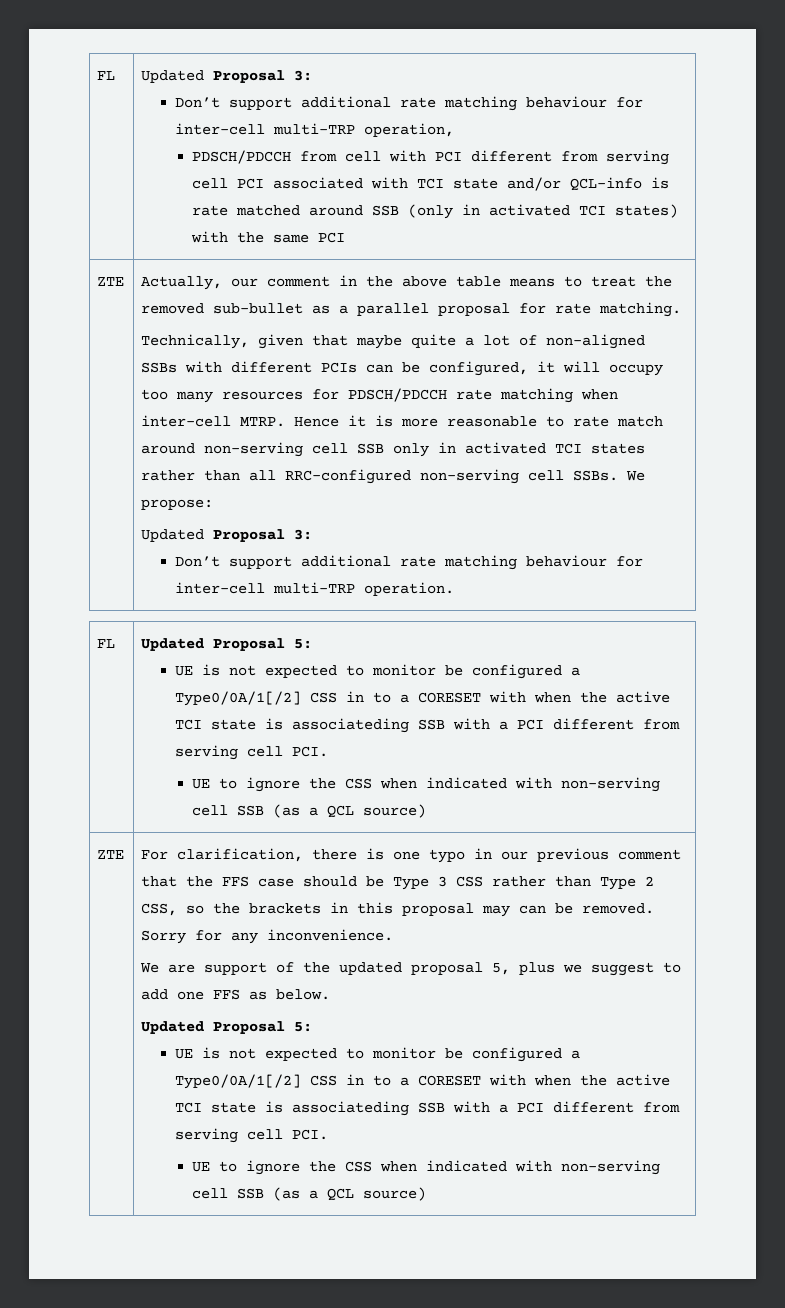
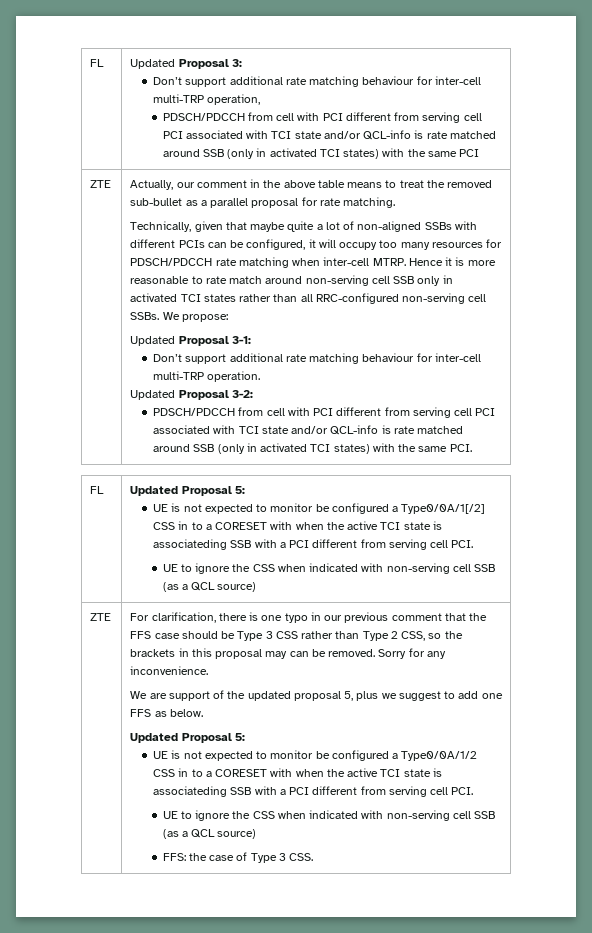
  We propose:
- Updated Proposal 3:
+ Updated Proposal 3-1:
+ Updated Proposal 3-2:
+ PDSCH/PDCCH from cell with PCI different from serving cell PCI associated with TCI state and/or QCL-info is rate matched around SSB (only in activated TCI states) with the same PCI.
  We are support of the updated proposal 5, plus we suggest to add one FFS as below.
  Updated Proposal 5:
- UE is not expected to monitor be configured a Type0/0A/1[/2] CSS in to a CORESET with when the active TCI state is associateding SSB with a PCI different from serving cell PCI.
+ UE is not expected to monitor be configured a Type0/0A/1/2 CSS in to a CORESET with when the active TCI state is associateding SSB with a PCI different from serving cell PCI.
+ FFS: the case of Type 3 CSS.

